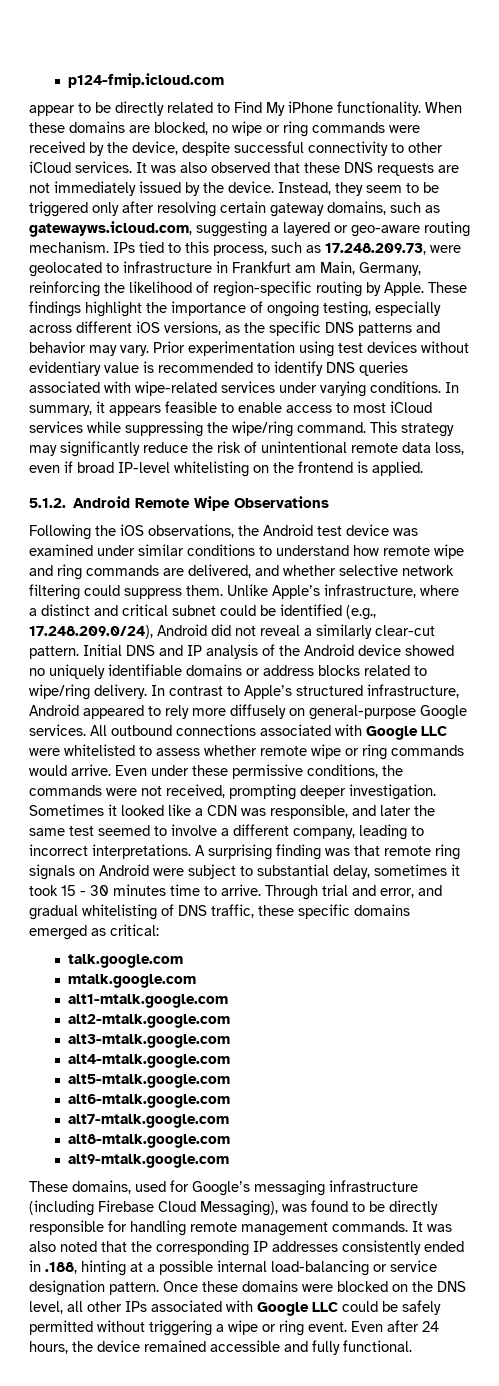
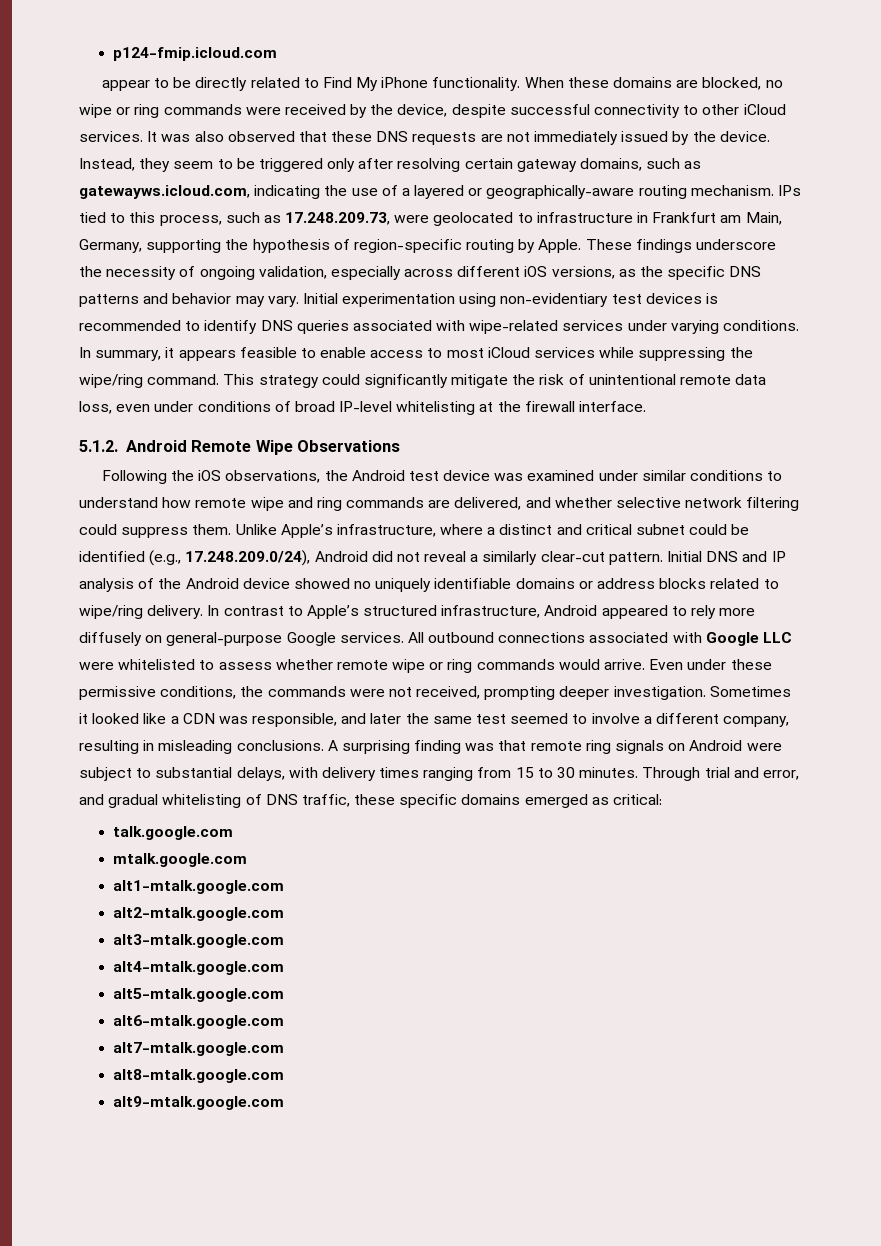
- Instead, they seem to be triggered only after resolving certain gateway domains, such as gatewayws.icloud.com, suggesting a layered or geo-aware routing mechanism.
+ Instead, they seem to be triggered only after resolving certain gateway domains, such as gatewayws.icloud.com, indicating the use of a layered or geographically-aware routing mechanism.
- IPs tied to this process, such as 17.248.209.73, were geolocated to infrastructure in Frankfurt am Main, Germany, reinforcing the likelihood of region-specific routing by Apple.
+ IPs tied to this process, such as 17.248.209.73, were geolocated to infrastructure in Frankfurt am Main, Germany, supporting the hypothesis of region-specific routing by Apple.
- These findings highlight the importance of ongoing testing, especially across different iOS versions, as the specific DNS patterns and behavior may vary.
+ These findings underscore the necessity of ongoing validation, especially across different iOS versions, as the specific DNS patterns and behavior may vary.
- Prior experimentation using test devices without evidentiary value is recommended to identify DNS queries associated with wipe-related services under varying conditions.
+ Initial experimentation using non-evidentiary test devices is recommended to identify DNS queries associated with wipe-related services under varying conditions.
- This strategy may significantly reduce the risk of unintentional remote data loss, even if broad IP-level whitelisting on the frontend is applied.
+ This strategy could significantly mitigate the risk of unintentional remote data loss, even under conditions of broad IP-level whitelisting at the firewall interface.
- Sometimes it looked like a CDN was responsible, and later the same test seemed to involve a different company, leading to incorrect interpretations.
+ Sometimes it looked like a CDN was responsible, and later the same test seemed to involve a different company, resulting in misleading conclusions.
- A surprising finding was that remote ring signals on Android were subject to substantial delay, sometimes it took 15 - 30 minutes time to arrive.
+ A surprising finding was that remote ring signals on Android were subject to substantial delays, with delivery times ranging from 15 to 30 minutes.
- These domains, used for Google’s messaging infrastructure (including Firebase Cloud Messaging), was found to be directly responsible for handling remote management commands. It was also noted that the corresponding IP addresses consistently ended in .188, hinting at a possible internal load-balancing or service designation pattern. Once these domains were blocked on the DNS level, all other IPs associated with Google LLC could be safely permitted without triggering a wipe or ring event. Even after 24 hours, the device remained accessible and fully functional.

